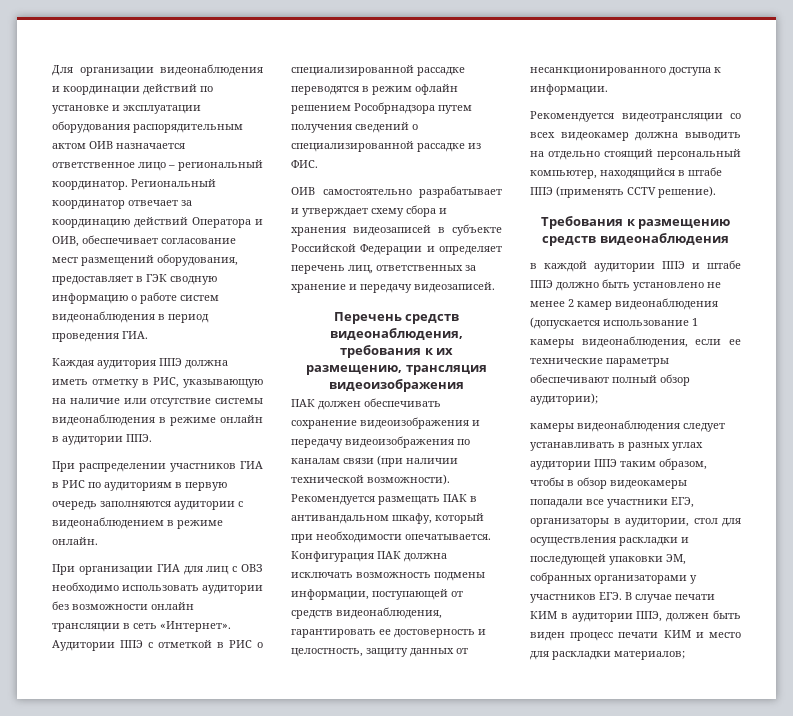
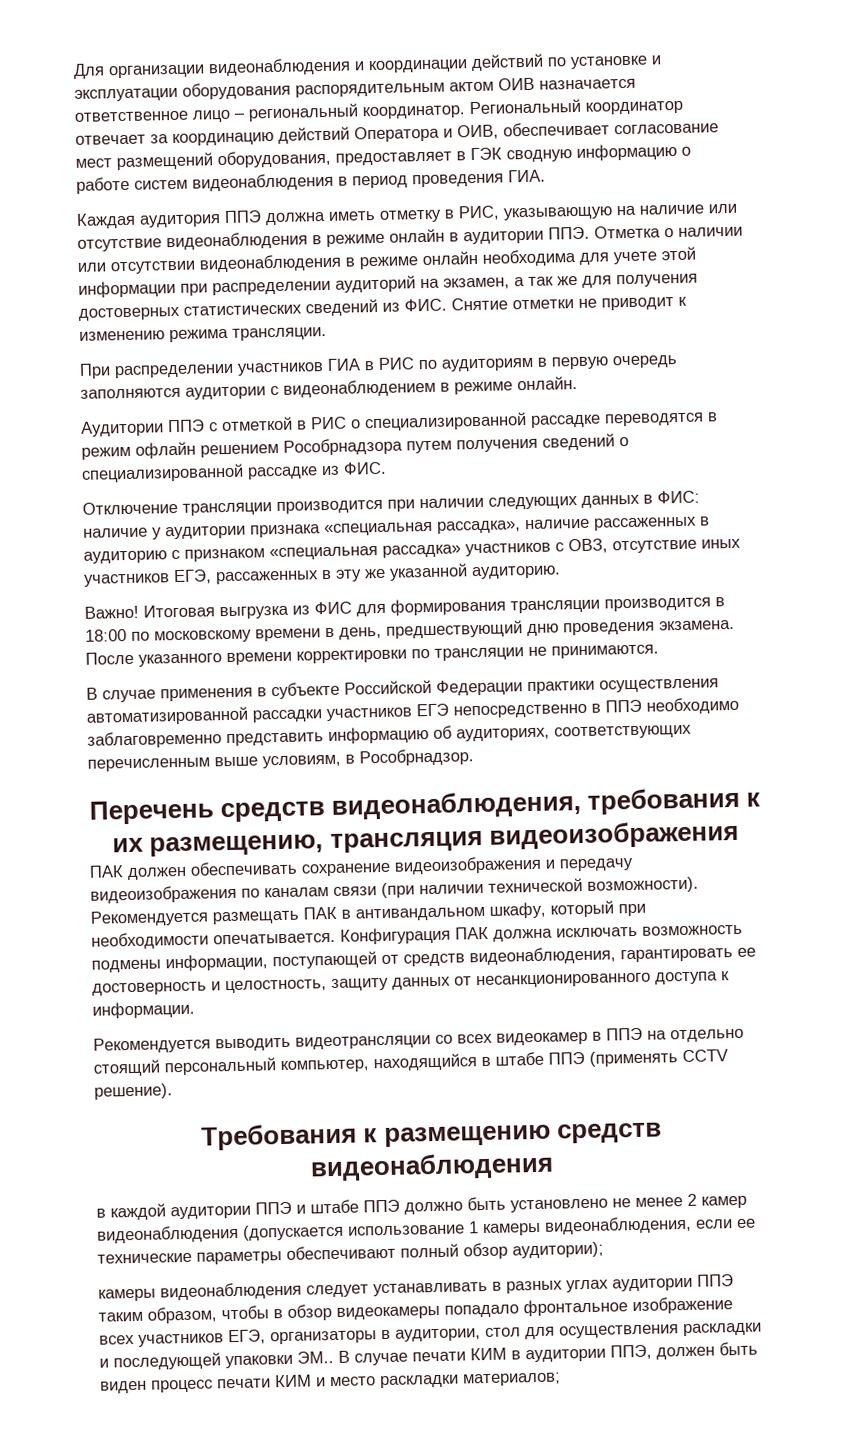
- Каждая аудитория ППЭ должна иметь отметку в РИС, указывающую на наличие или отсутствие системы видеонаблюдения в режиме онлайн в аудитории ППЭ.
+ Каждая аудитория ППЭ должна иметь отметку в РИС, указывающую на наличие или отсутствие видеонаблюдения в режиме онлайн в аудитории ППЭ. Отметка о наличии или отсутствии видеонаблюдения в режиме онлайн необходима для учете этой информации при распределении аудиторий на экзамен, а так же для получения достоверных статистических сведений из ФИС. Снятие отметки не приводит к изменению режима трансляции.
- При организации ГИА для лиц с ОВЗ необходимо использовать аудитории без возможности онлайн трансляции в сеть «Интернет».
- ОИВ самостоятельно разрабатывает и утверждает схему сбора и хранения видеозаписей в субъекте Российской Федерации и определяет перечень лиц, ответственных за хранение и передачу видеозаписей.
+ Отключение трансляции производится при наличии следующих данных в ФИС: наличие у аудитории признака «специальная рассадка», наличие рассаженных в аудиторию с признаком «специальная рассадка» участников с ОВЗ, отсутствие иных участников ЕГЭ, рассаженных в эту же указанной аудиторию.
+ Важно! Итоговая выгрузка из ФИС для формирования трансляции производится в 18:00 по московскому времени в день, предшествующий дню проведения экзамена. После указанного времени корректировки по трансляции не принимаются.
+ В случае применения в субъекте Российской Федерации практики осуществления автоматизированной рассадки участников ЕГЭ непосредственно в ППЭ необходимо заблаговременно представить информацию об аудиториях, соответствующих перечисленным выше условиям, в Рособрнадзор.
- Рекомендуется видеотрансляции со всех видеокамер должна выводить на отдельно стоящий персональный компьютер, находящийся в штабе ППЭ (применять CCTV решение).
+ Рекомендуется выводить видеотрансляции со всех видеокамер в ППЭ на отдельно стоящий персональный компьютер, находящийся в штабе ППЭ (применять CCTV решение).
- камеры видеонаблюдения следует устанавливать в разных углах аудитории ППЭ таким образом, чтобы в обзор видеокамеры попадали все участники ЕГЭ, организаторы в аудитории, стол для осуществления раскладки и последующей упаковки ЭМ, собранных организаторами у участников ЕГЭ. В случае печати КИМ в аудитории ППЭ, должен быть виден процесс печати КИМ и место для раскладки материалов;
+ камеры видеонаблюдения следует устанавливать в разных углах аудитории ППЭ таким образом, чтобы в обзор видеокамеры попадало фронтальное изображение всех участников ЕГЭ, организаторы в аудитории, стол для осуществления раскладки и последующей упаковки ЭМ.. В случае печати КИМ в аудитории ППЭ, должен быть виден процесс печати КИМ и место раскладки материалов;

